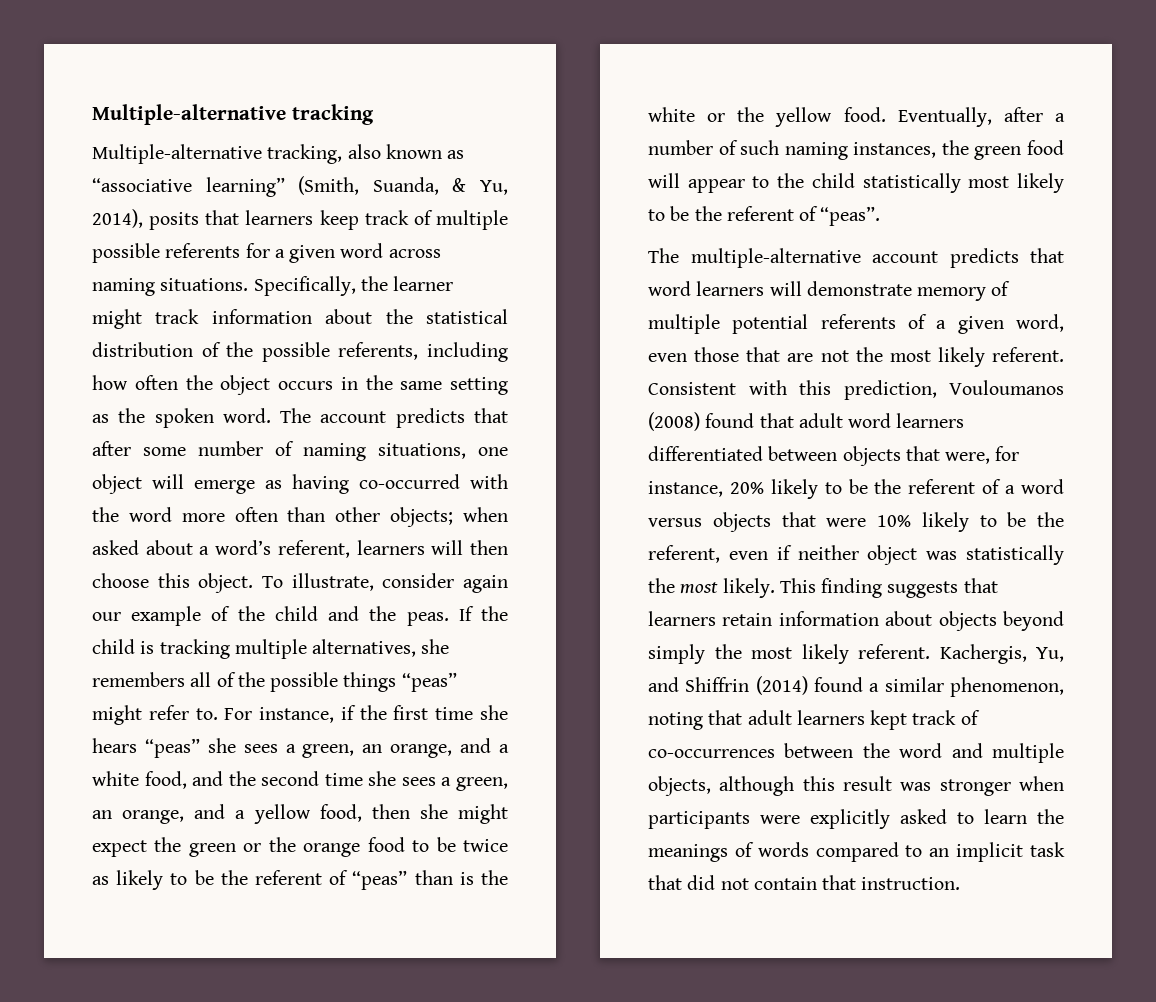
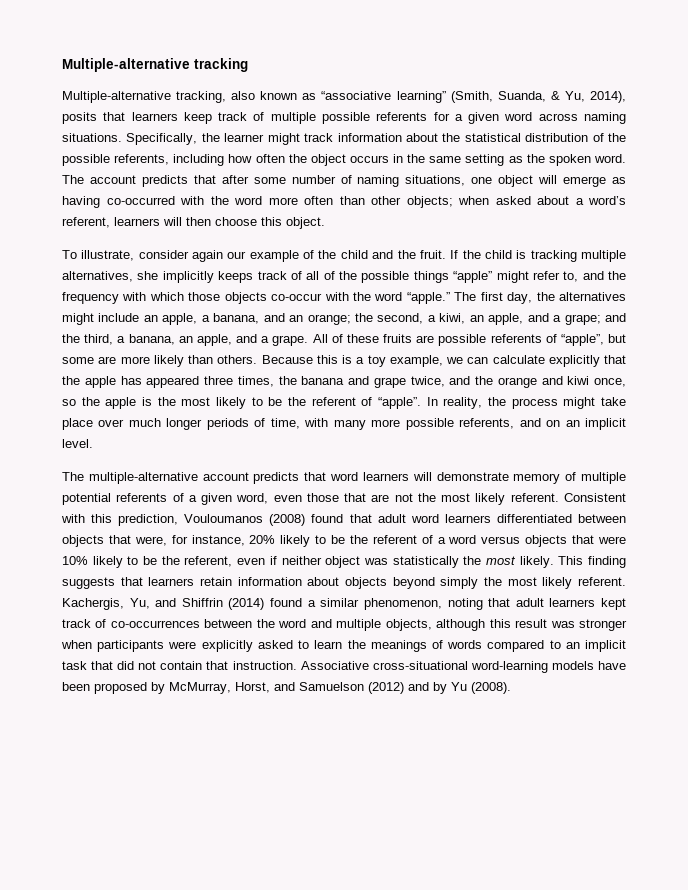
- The account predicts that after some number of naming situations, one object will emerge as having co-occurred with the word more often than other objects; when asked about a word’s referent, learners will then choose this object. To illustrate, consider again our example of the child and the peas.
+ The account predicts that after some number of naming situations, one object will emerge as having co-occurred with the word more often than other objects; when asked about a word’s referent, learners will then choose this object.
+ To illustrate, consider again our example of the child and the fruit.
- If the child is tracking multiple alternatives, she remembers all of the possible things “peas” might refer to. For instance, if the first time she hears “peas” she sees a green, an orange, and a white food, and the second time she sees a green, an orange, and a yellow food, then she might expect the green or the orange food to be twice as likely to be the referent of “peas” than is the white or the yellow food. Eventually, after a number of such naming instances, the green food will appear to the child statistically most likely to be the referent of “peas”.
+ If the child is tracking multiple alternatives, she implicitly keeps track of all of the possible things “apple” might refer to, and the frequency with which those objects co-occur with the word “apple.” The first day, the alternatives might include an apple, a banana, and an orange; the second, a kiwi, an apple, and a grape; and the third, a banana, an apple, and a grape. All of these fruits are possible referents of “apple”, but some are more likely than others. Because this is a toy example, we can calculate explicitly that the apple has appeared three times, the banana and grape twice, and the orange and kiwi once, so the apple is the most likely to be the referent of “apple”. In reality, the process might take place over much longer periods of time, with many more possible referents, and on an implicit level.
+ Associative cross-situational word-learning models have been proposed by McMurray, Horst, and Samuelson (2012) and by Yu (2008).

